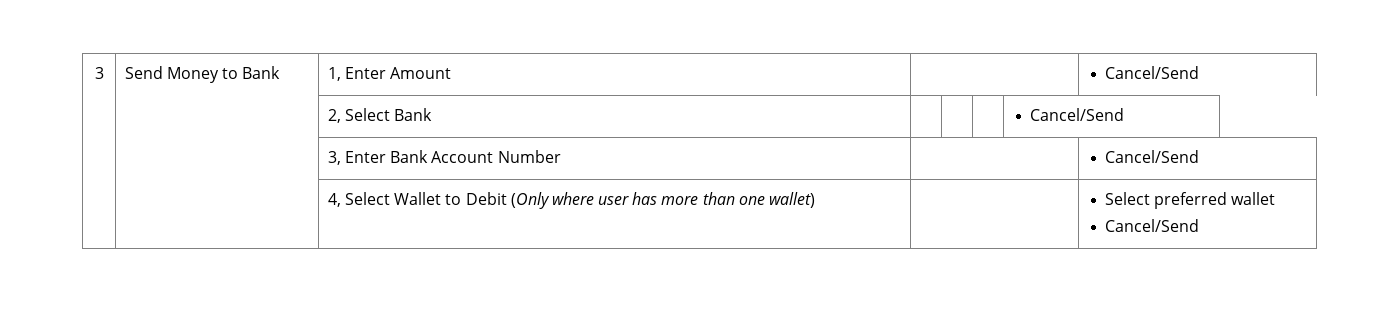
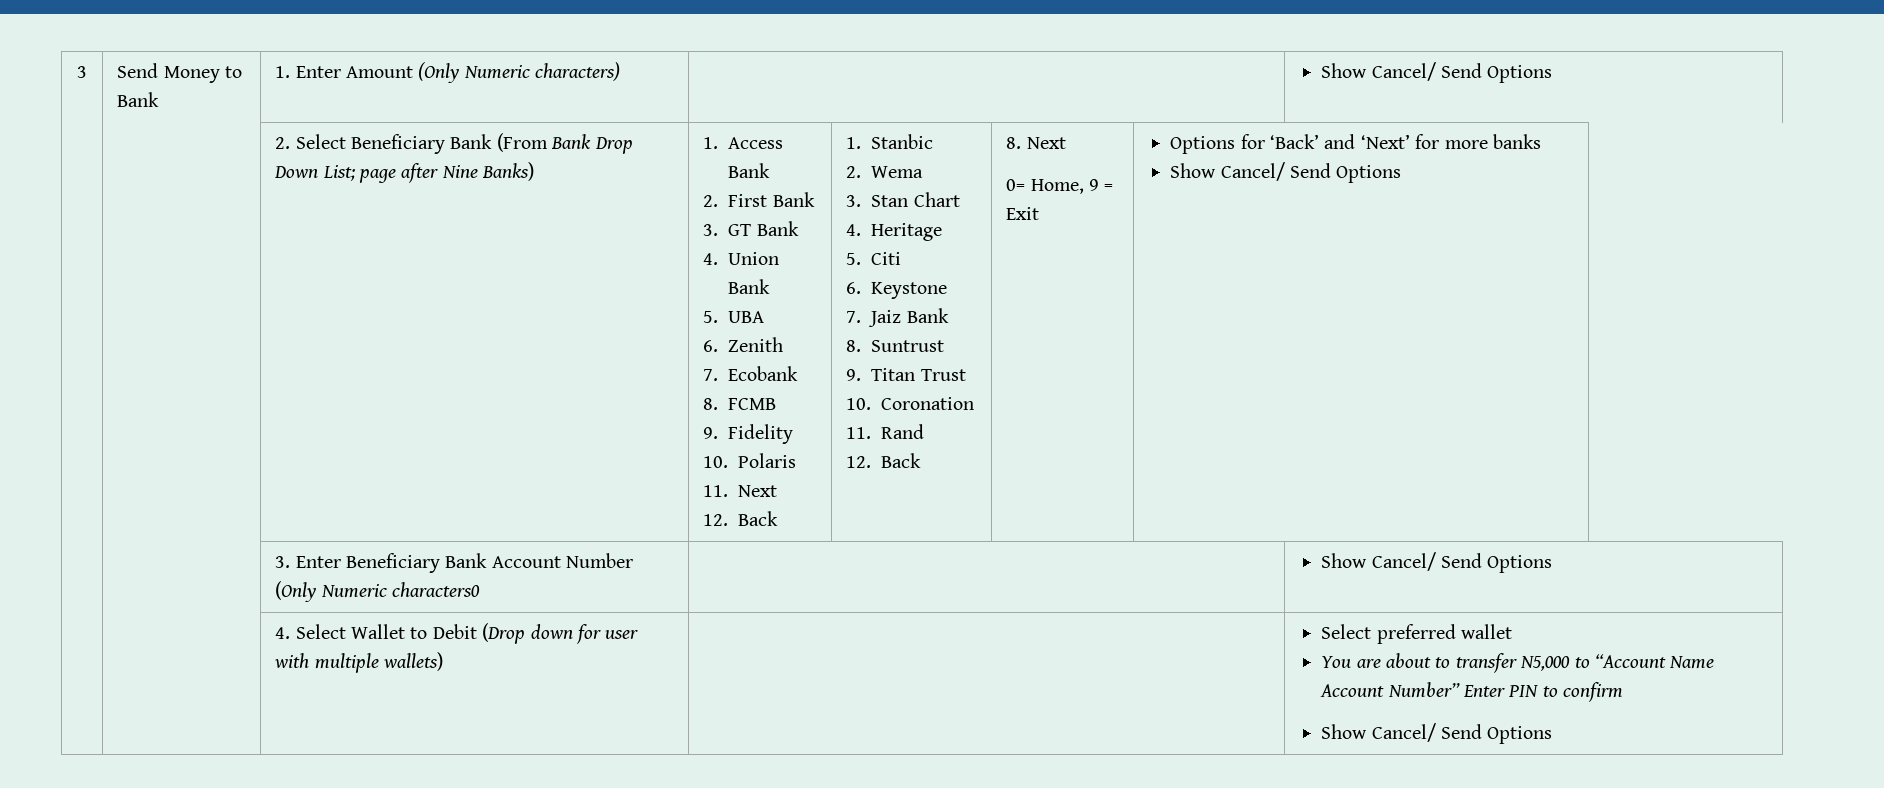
- 3 | Send Money to Bank | 1, Enter Amount | | Cancel/Send
- | | 2, Select Bank | | | | Cancel/Send
- | | 3, Enter Bank Account Number | | Cancel/Send
- | | 4, Select Wallet to Debit (Only where user has more than one wallet) | | Select preferred wallet
- Cancel/Send
+ 3 | Send Money to Bank | 1. Enter Amount (Only Numeric characters) | | Show Cancel/ Send Options
+ | | 2. Select Beneficiary Bank (From Bank Drop Down List; page after Nine Banks) | 1. Access Bank
+ 2. First Bank
+ 3. GT Bank
+ 4. Union Bank
+ 5. UBA
+ 6. Zenith
+ 7. Ecobank
+ 8. FCMB
+ 9. Fidelity
+ 10. Polaris
+ 11. Next
+ 12. Back | 1. Stanbic
+ 2. Wema
+ 3. Stan Chart
+ 4. Heritage
+ 5. Citi
+ 6. Keystone
+ 7. Jaiz Bank
+ 8. Suntrust
+ 9. Titan Trust
+ 10. Coronation
+ 11. Rand
+ 12. Back | 8. Next
+ 0= Home, 9 = Exit | Options for ‘Back’ and ‘Next’ for more banks
+ Show Cancel/ Send Options
+ | | 3. Enter Beneficiary Bank Account Number (Only Numeric characters0 | | Show Cancel/ Send Options
+ | | 4. Select Wallet to Debit (Drop down for user with multiple wallets) | | Select preferred wallet
+ You are about to transfer N5,000 to “Account Name Account Number” Enter PIN to confirm
+ Show Cancel/ Send Options

